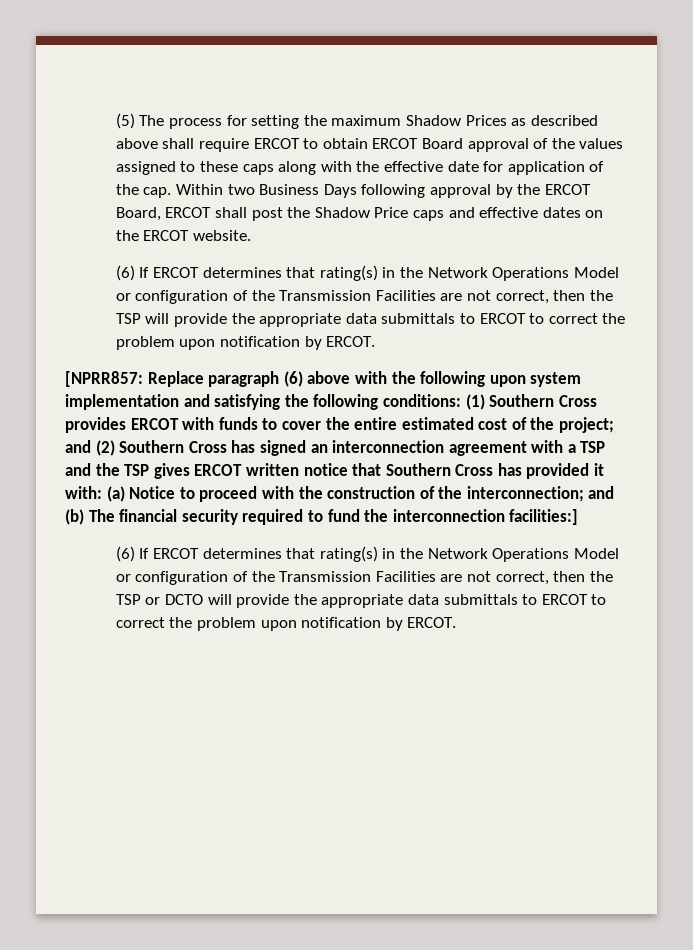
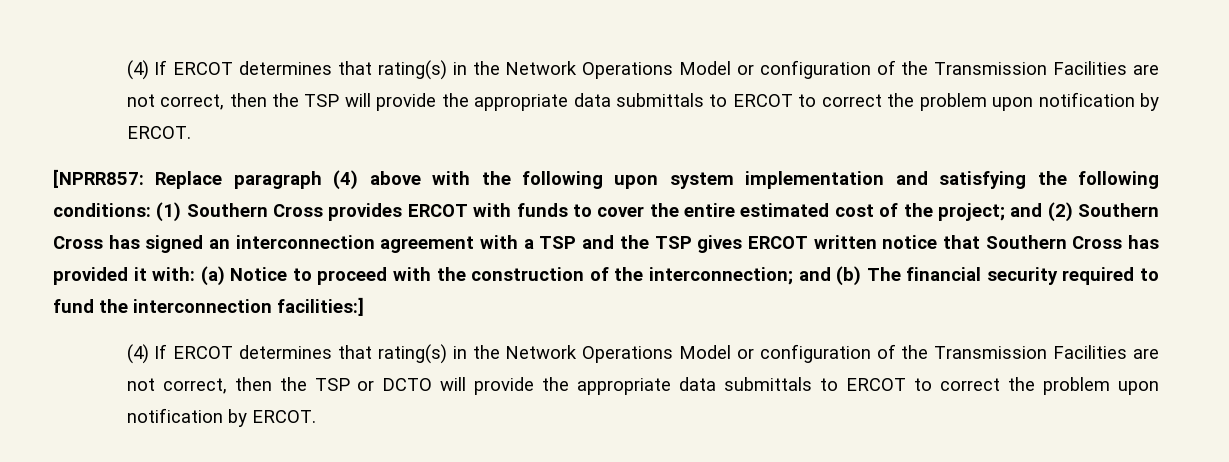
- (5) The process for setting the maximum Shadow Prices as described above shall require ERCOT to obtain ERCOT Board approval of the values assigned to these caps along with the effective date for application of the cap. Within two Business Days following approval by the ERCOT Board, ERCOT shall post the Shadow Price caps and effective dates on the ERCOT website.
- (6) If ERCOT determines that rating(s) in the Network Operations Model or configuration of the Transmission Facilities are not correct, then the TSP will provide the appropriate data submittals to ERCOT to correct the problem upon notification by ERCOT.
+ (4) If ERCOT determines that rating(s) in the Network Operations Model or configuration of the Transmission Facilities are not correct, then the TSP will provide the appropriate data submittals to ERCOT to correct the problem upon notification by ERCOT.
- Replace paragraph (6) above with the following upon system implementation and satisfying the following conditions:
+ Replace paragraph (4) above with the following upon system implementation and satisfying the following conditions:
- (6) If ERCOT determines that rating(s) in the Network Operations Model or configuration of the Transmission Facilities are not correct, then the TSP or DCTO will provide the appropriate data submittals to ERCOT to correct the problem upon notification by ERCOT.
+ (4) If ERCOT determines that rating(s) in the Network Operations Model or configuration of the Transmission Facilities are not correct, then the TSP or DCTO will provide the appropriate data submittals to ERCOT to correct the problem upon notification by ERCOT.

